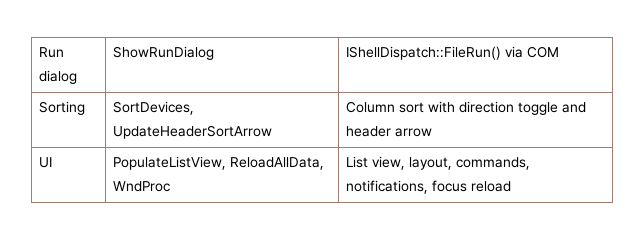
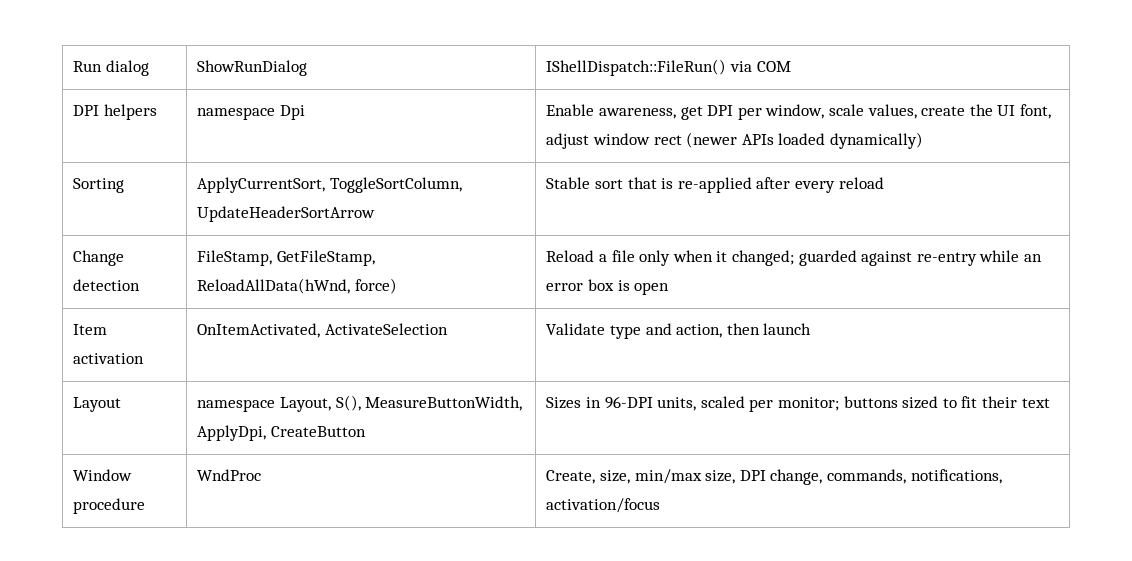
+ DPI helpers | namespace Dpi | Enable awareness, get DPI per window, scale values, create the UI font, adjust window rect (newer APIs loaded dynamically)
- Sorting | SortDevices, UpdateHeaderSortArrow | Column sort with direction toggle and header arrow
- UI | PopulateListView, ReloadAllData, WndProc | List view, layout, commands, notifications, focus reload
+ Sorting | ApplyCurrentSort, ToggleSortColumn, UpdateHeaderSortArrow | Stable sort that is re-applied after every reload
+ Change detection | FileStamp, GetFileStamp, ReloadAllData(hWnd, force) | Reload a file only when it changed; guarded against re-entry while an error box is open
+ Item activation | OnItemActivated, ActivateSelection | Validate type and action, then launch
+ Layout | namespace Layout, S(), MeasureButtonWidth, ApplyDpi, CreateButton | Sizes in 96-DPI units, scaled per monitor; buttons sized to fit their text
+ Window procedure | WndProc | Create, size, min/max size, DPI change, commands, notifications, activation/focus

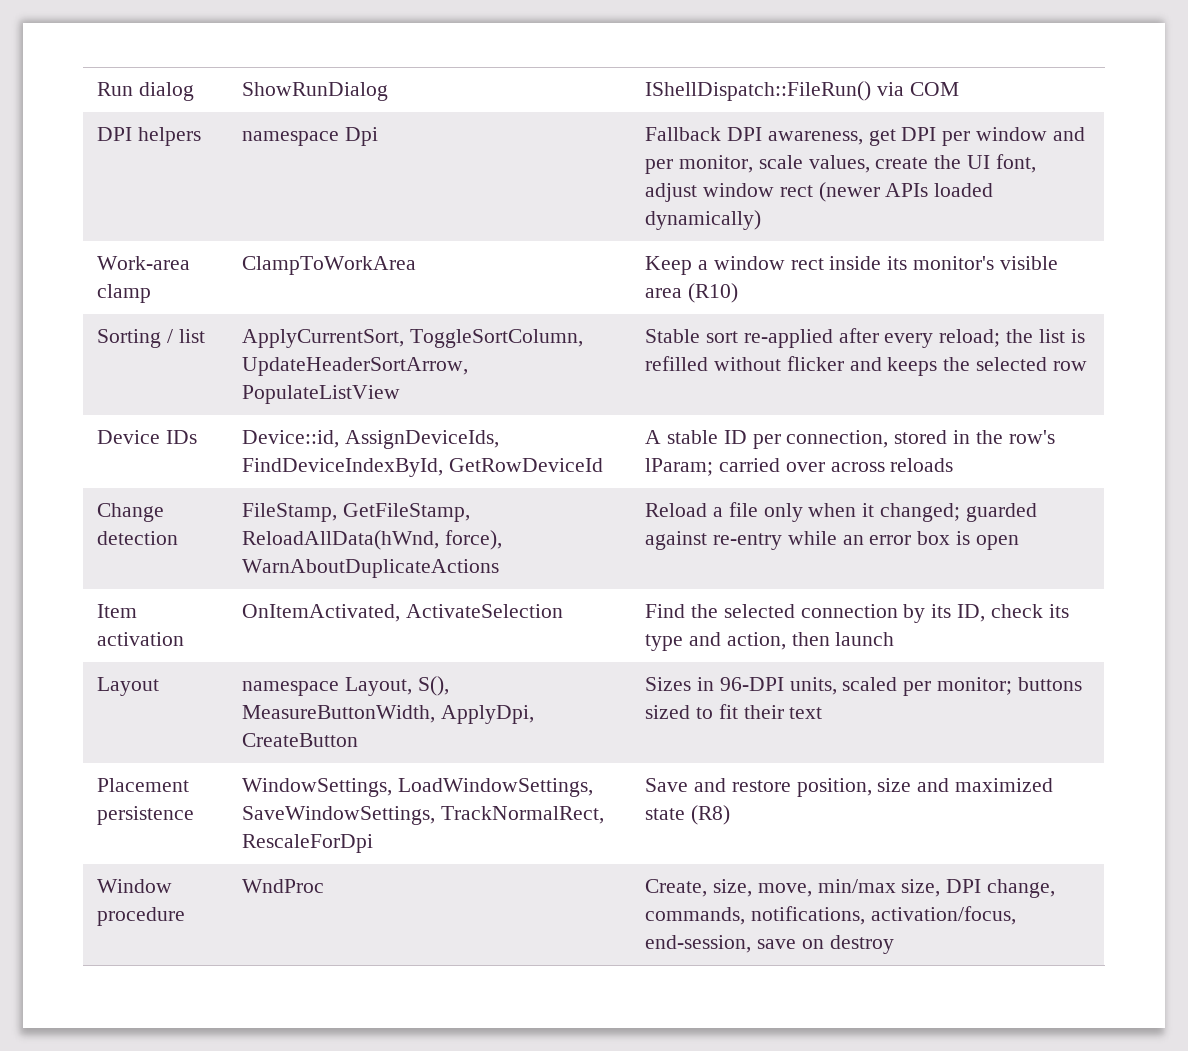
- DPI helpers | namespace Dpi | Enable awareness, get DPI per window, scale values, create the UI font, adjust window rect (newer APIs loaded dynamically)
+ DPI helpers | namespace Dpi | Fallback DPI awareness, get DPI per window and per monitor, scale values, create the UI font, adjust window rect (newer APIs loaded dynamically)
+ Work-area clamp | ClampToWorkArea | Keep a window rect inside its monitor's visible area (R10)
- Sorting | ApplyCurrentSort, ToggleSortColumn, UpdateHeaderSortArrow | Stable sort that is re-applied after every reload
+ Sorting / list | ApplyCurrentSort, ToggleSortColumn, UpdateHeaderSortArrow, PopulateListView | Stable sort re-applied after every reload; the list is refilled without flicker and keeps the selected row
+ Device IDs | Device::id, AssignDeviceIds, FindDeviceIndexById, GetRowDeviceId | A stable ID per connection, stored in the row's lParam; carried over across reloads
- Change detection | FileStamp, GetFileStamp, ReloadAllData(hWnd, force) | Reload a file only when it changed; guarded against re-entry while an error box is open
+ Change detection | FileStamp, GetFileStamp, ReloadAllData(hWnd, force), WarnAboutDuplicateActions | Reload a file only when it changed; guarded against re-entry while an error box is open
- Item activation | OnItemActivated, ActivateSelection | Validate type and action, then launch
+ Item activation | OnItemActivated, ActivateSelection | Find the selected connection by its ID, check its type and action, then launch
+ Placement persistence | WindowSettings, LoadWindowSettings, SaveWindowSettings, TrackNormalRect, RescaleForDpi | Save and restore position, size and maximized state (R8)
- Window procedure | WndProc | Create, size, min/max size, DPI change, commands, notifications, activation/focus
+ Window procedure | WndProc | Create, size, move, min/max size, DPI change, commands, notifications, activation/focus, end-session, save on destroy

